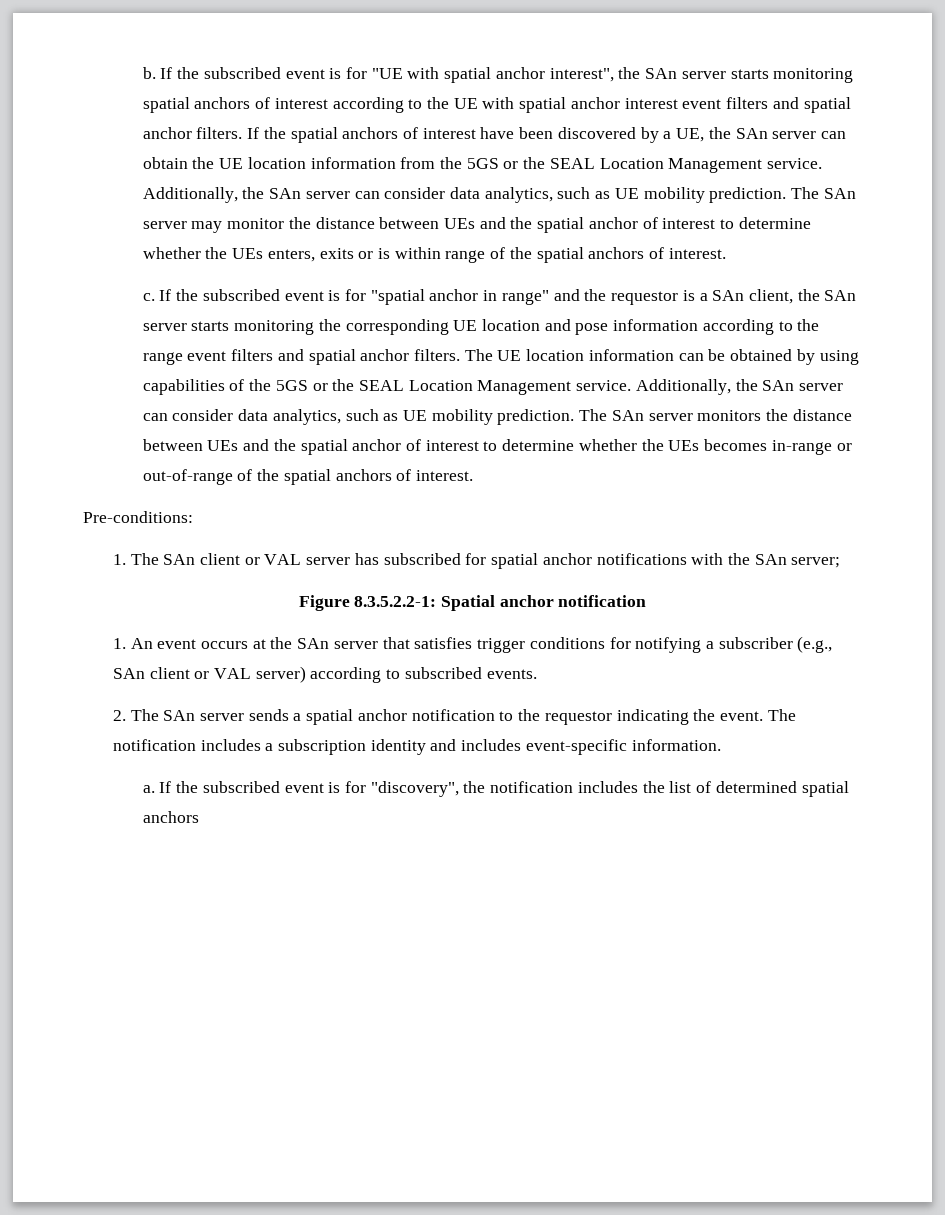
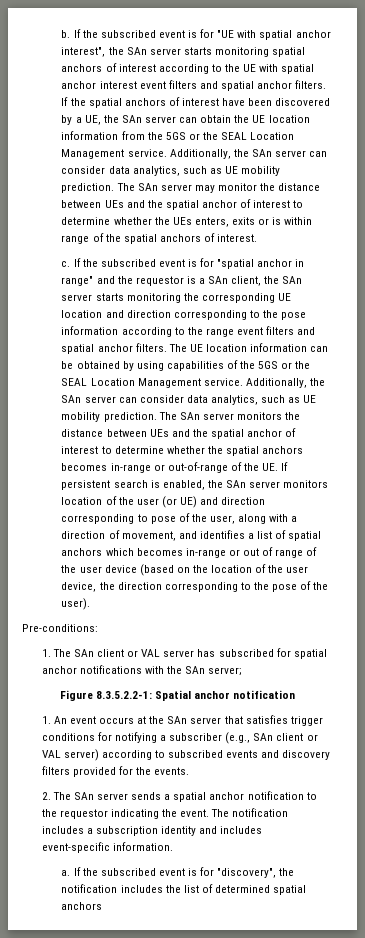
- If the subscribed event is for "spatial anchor in range" and the requestor is a SAn client, the SAn server starts monitoring the corresponding UE location and pose information according to the range event filters and spatial anchor filters.
+ If the subscribed event is for "spatial anchor in range" and the requestor is a SAn client, the SAn server starts monitoring the corresponding UE location and direction corresponding to the pose information according to the range event filters and spatial anchor filters.
- The SAn server monitors the distance between UEs and the spatial anchor of interest to determine whether the UEs becomes in-range or out-of-range of the spatial anchors of interest.
+ The SAn server monitors the distance between UEs and the spatial anchor of interest to determine whether the spatial anchors becomes in-range or out-of-range of the UE. If persistent search is enabled, the SAn server monitors location of the user (or UE) and direction corresponding to pose of the user, along with a direction of movement, and identifies a list of spatial anchors which becomes in-range or out of range of the user device (based on the location of the user device, the direction corresponding to the pose of the user).
- 1. An event occurs at the SAn server that satisfies trigger conditions for notifying a subscriber (e.g., SAn client or VAL server) according to subscribed events.
+ 1. An event occurs at the SAn server that satisfies trigger conditions for notifying a subscriber (e.g., SAn client or VAL server) according to subscribed events and discovery filters provided for the events.

